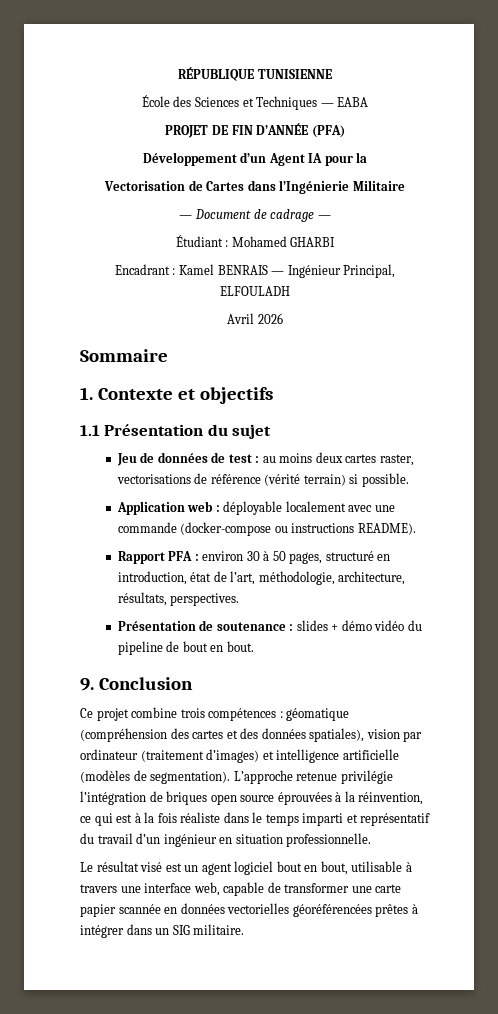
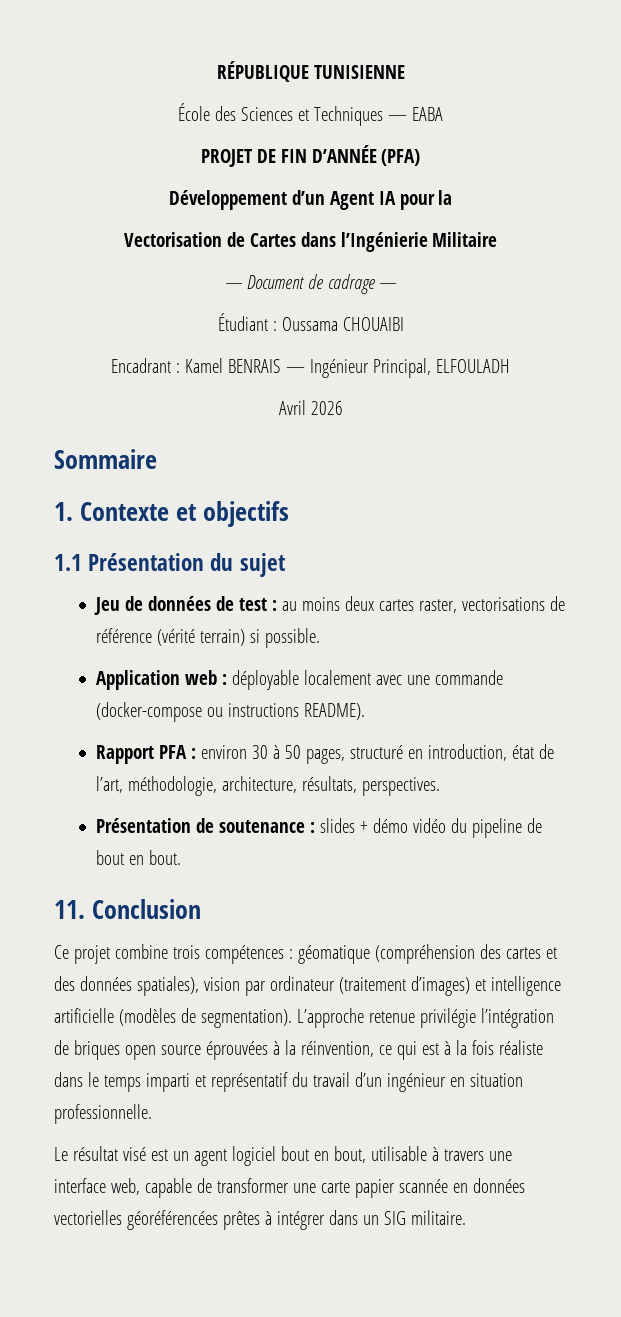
- Étudiant : Mohamed GHARBI
+ Étudiant : Oussama CHOUAIBI
- 9. Conclusion
+ 11. Conclusion

